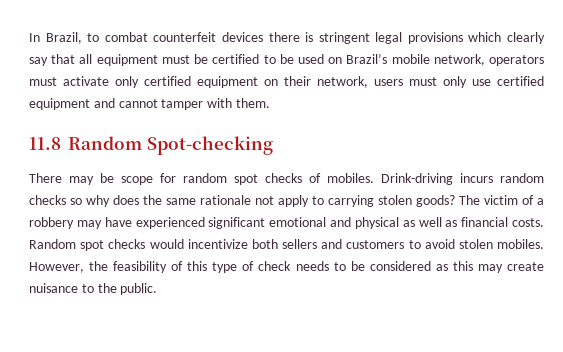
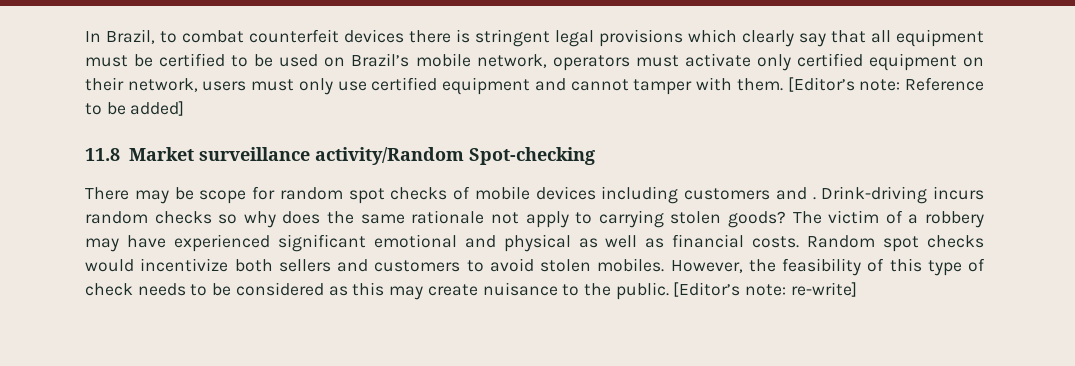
- In Brazil, to combat counterfeit devices there is stringent legal provisions which clearly say that all equipment must be certified to be used on Brazil’s mobile network, operators must activate only certified equipment on their network, users must only use certified equipment and cannot tamper with them.
- 11.8 Random Spot-checking
+ In Brazil, to combat counterfeit devices there is stringent legal provisions which clearly say that all equipment must be certified to be used on Brazil’s mobile network, operators must activate only certified equipment on their network, users must only use certified equipment and cannot tamper with them. [Editor’s note: Reference to be added]
+ 11.8 Market surveillance activity/Random Spot-checking
- There may be scope for random spot checks of mobiles.
+ There may be scope for random spot checks of mobile devices including customers and .
+ [Editor’s note: re-write]

